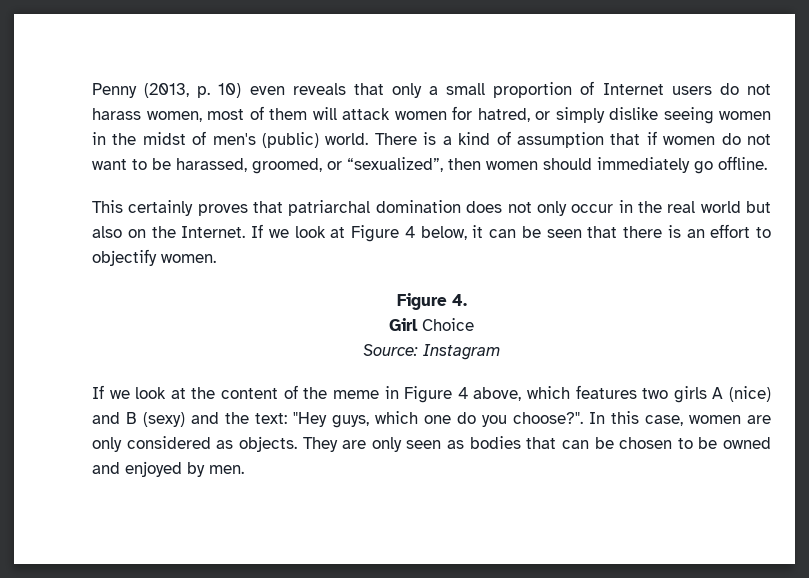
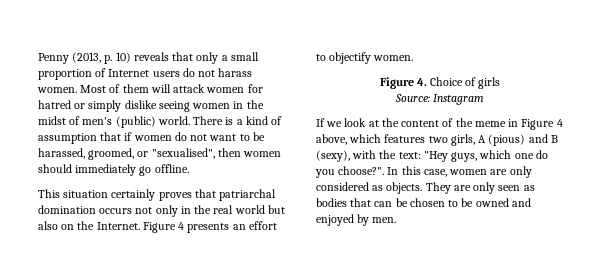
- Penny (2013, p. 10) even reveals that only a small proportion of Internet users do not harass women, most of them will attack women for hatred, or simply dislike seeing women in the midst of men's (public) world.
+ Penny (2013, p. 10) reveals that only a small proportion of Internet users do not harass women. Most of them will attack women for hatred or simply dislike seeing women in the midst of men's (public) world.
- There is a kind of assumption that if women do not want to be harassed, groomed, or “sexualized”, then women should immediately go offline.
+ There is a kind of assumption that if women do not want to be harassed, groomed, or "sexualised", then women should immediately go offline.
- This certainly proves that patriarchal domination does not only occur in the real world but also on the Internet.
+ This situation certainly proves that patriarchal domination occurs not only in the real world but also on the Internet.
- If we look at Figure 4 below, it can be seen that there is an effort to objectify women.
+ Figure 4 presents an effort to objectify women.
- Figure 4.
- Girl Choice
+ Figure 4. Choice of girls
- If we look at the content of the meme in Figure 4 above, which features two girls A (nice) and B (sexy) and the text: "Hey guys, which one do you choose?".
+ If we look at the content of the meme in Figure 4 above, which features two girls, A (pious) and B (sexy), with the text: "Hey guys, which one do you choose?".

